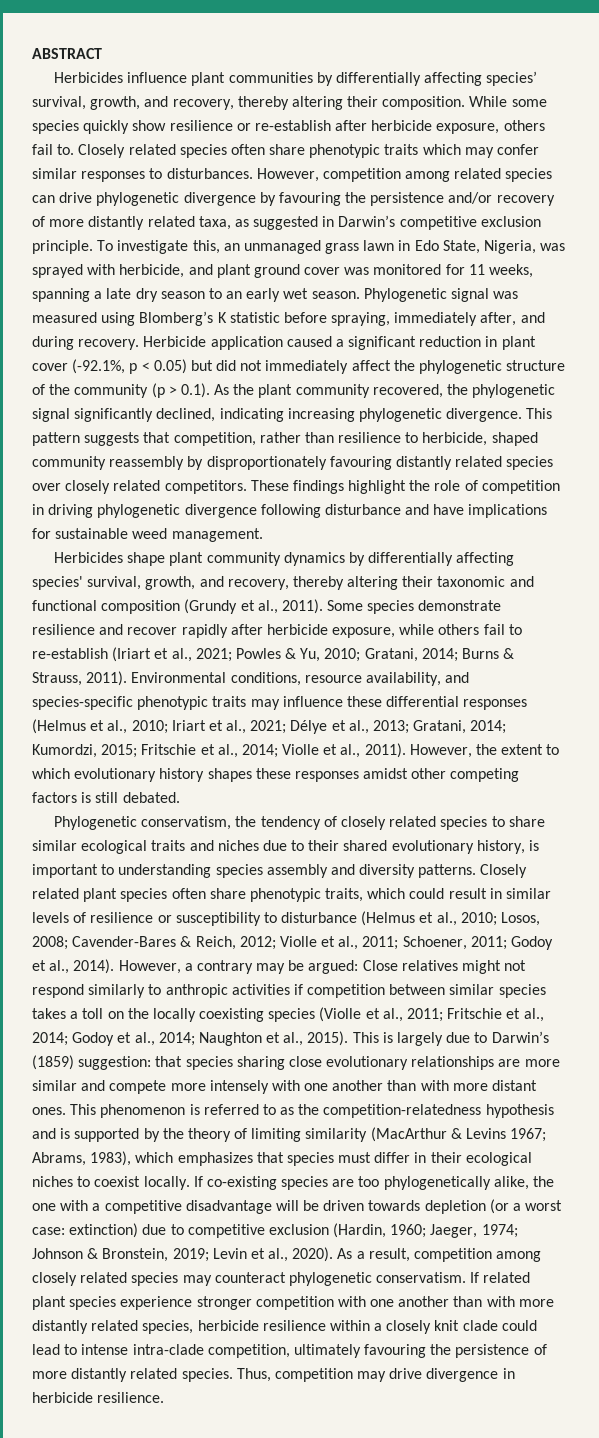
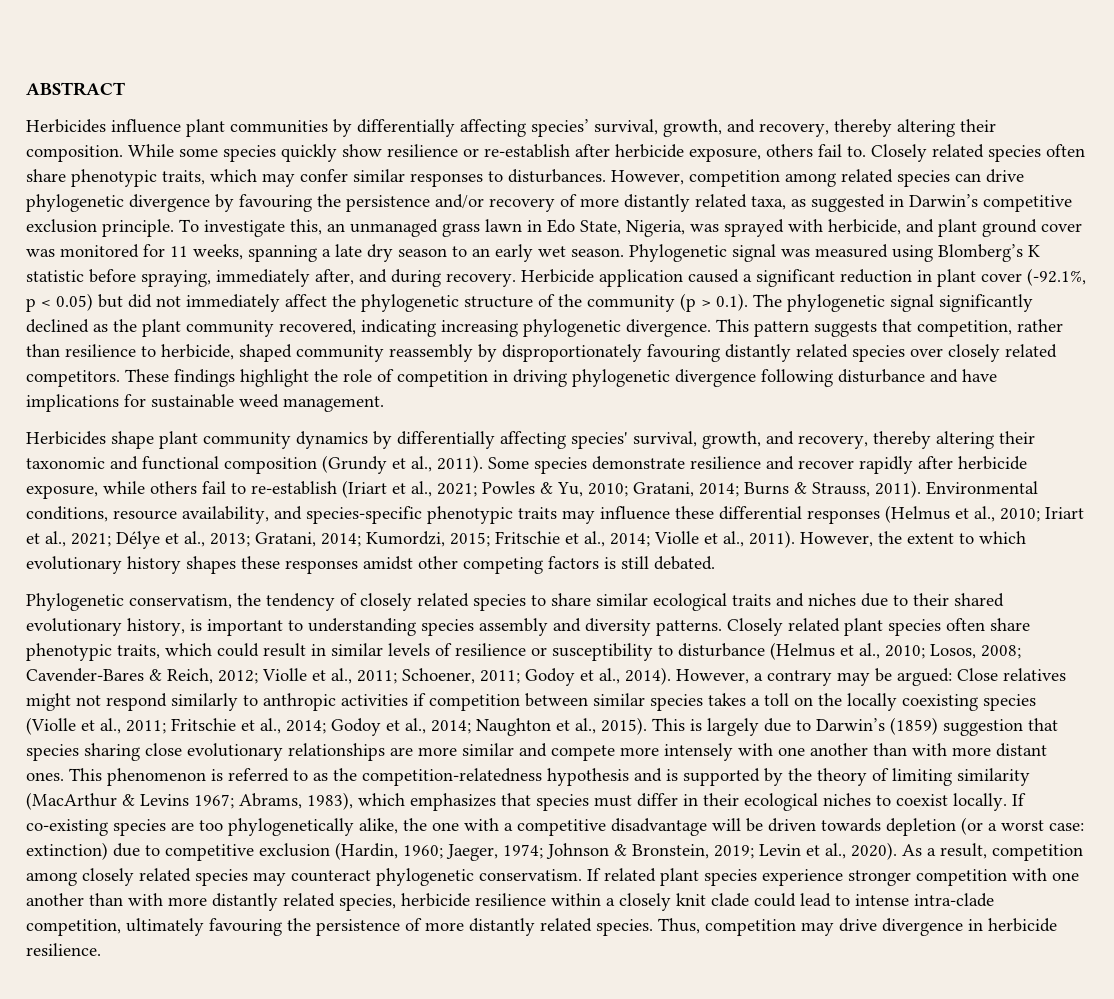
- Closely related species often share phenotypic traits which may confer similar responses to disturbances.
+ Closely related species often share phenotypic traits, which may confer similar responses to disturbances.
- Herbicide application caused a significant reduction in plant cover (-92.1%, p < 0.05) but did not immediately affect the phylogenetic structure of the community (p > 0.1). As the plant community recovered, the phylogenetic signal significantly declined, indicating increasing phylogenetic divergence.
+ Herbicide application caused a significant reduction in plant cover (-92.1%, p < 0.05) but did not immediately affect the phylogenetic structure of the community (p > 0.1). The phylogenetic signal significantly declined as the plant community recovered, indicating increasing phylogenetic divergence.
- This is largely due to Darwin’s (1859) suggestion: that species sharing close evolutionary relationships are more similar and compete more intensely with one another than with more distant ones.
+ This is largely due to Darwin’s (1859) suggestion that species sharing close evolutionary relationships are more similar and compete more intensely with one another than with more distant ones.

